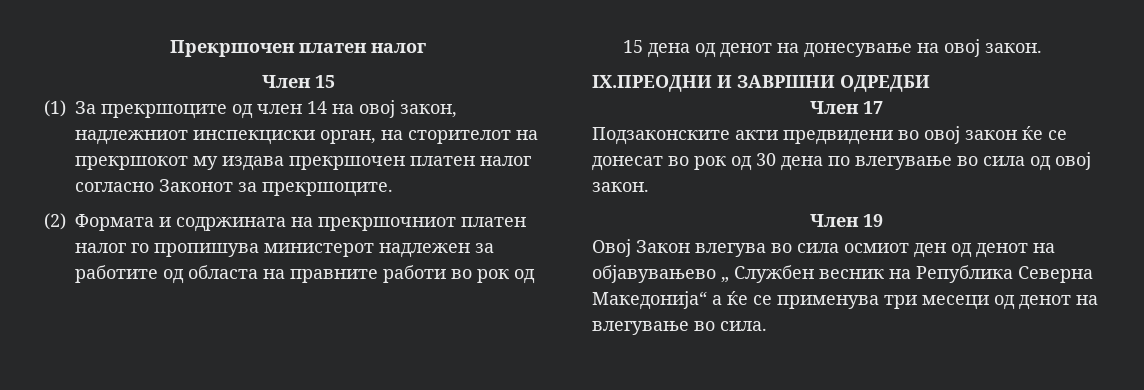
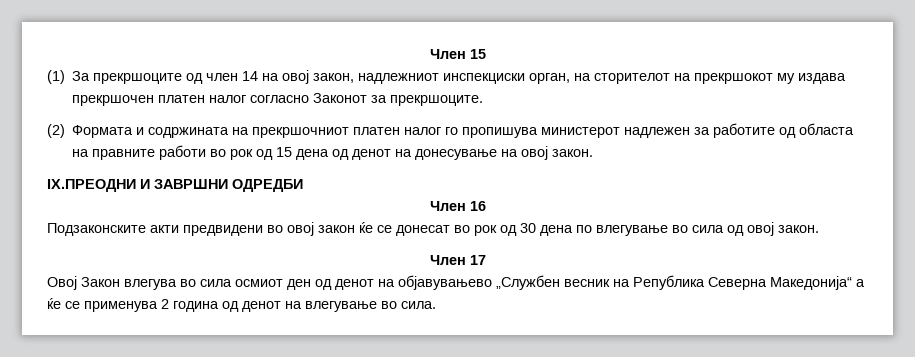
- Прекршочен платен налог
- Член 17
+ Член 16
- Член 19
+ Член 17
- Овој Закон влегува во сила осмиот ден од денот на објавувањево „ Службен весник на Република Северна Македонија“ а ќе се применува три месеци од денот на влегување во сила.
+ Овој Закон влегува во сила осмиот ден од денот на објавувањево „Службен весник на Република Северна Македонија“ а ќе се применува 2 година од денот на влегување во сила.

